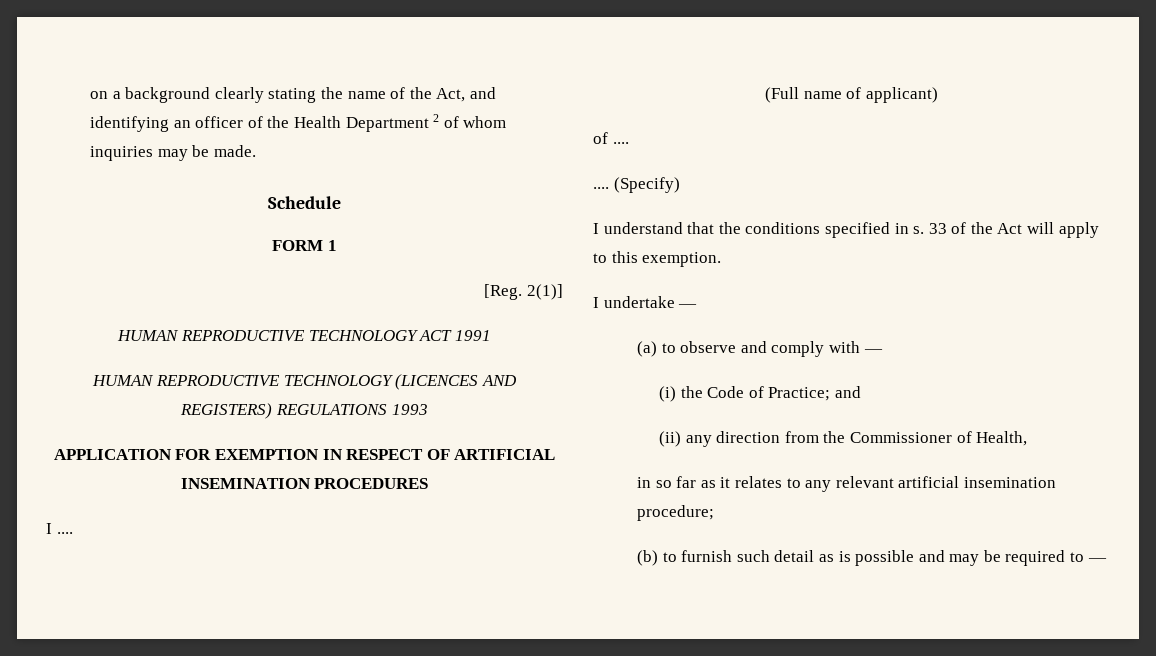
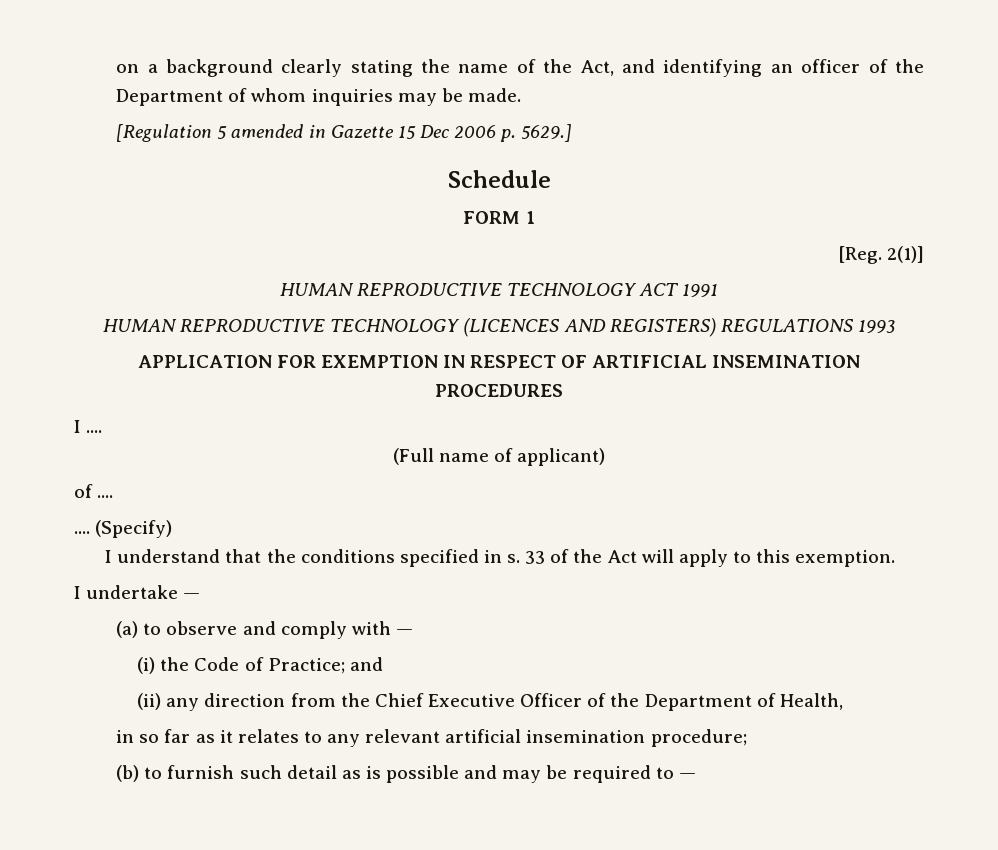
- on a background clearly stating the name of the Act, and identifying an officer of the Health Department 2 of whom inquiries may be made.
+ on a background clearly stating the name of the Act, and identifying an officer of the Department of whom inquiries may be made.
+ [Regulation 5 amended in Gazette 15 Dec 2006 p. 5629.]
- (ii) any direction from the Commissioner of Health,
+ (ii) any direction from the Chief Executive Officer of the Department of Health,

